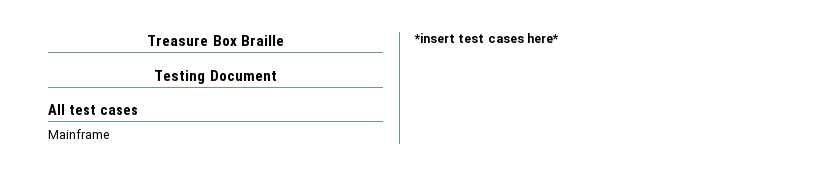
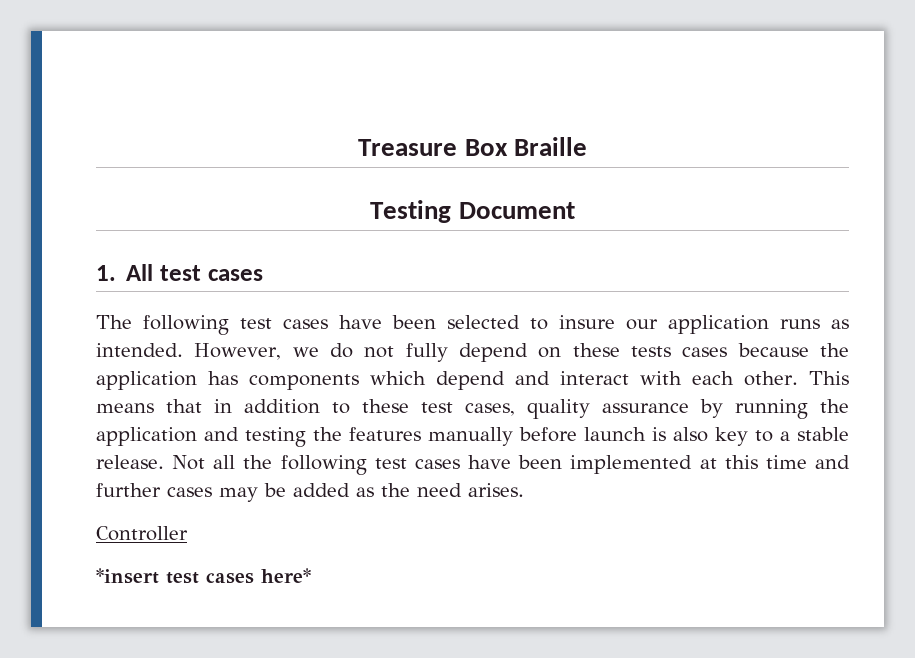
- All test cases
+ 1. All test cases
- Mainframe
+ The following test cases have been selected to insure our application runs as intended. However, we do not fully depend on these tests cases because the application has components which depend and interact with each other. This means that in addition to these test cases, quality assurance by running the application and testing the features manually before launch is also key to a stable release. Not all the following test cases have been implemented at this time and further cases may be added as the need arises.
+ Controller

